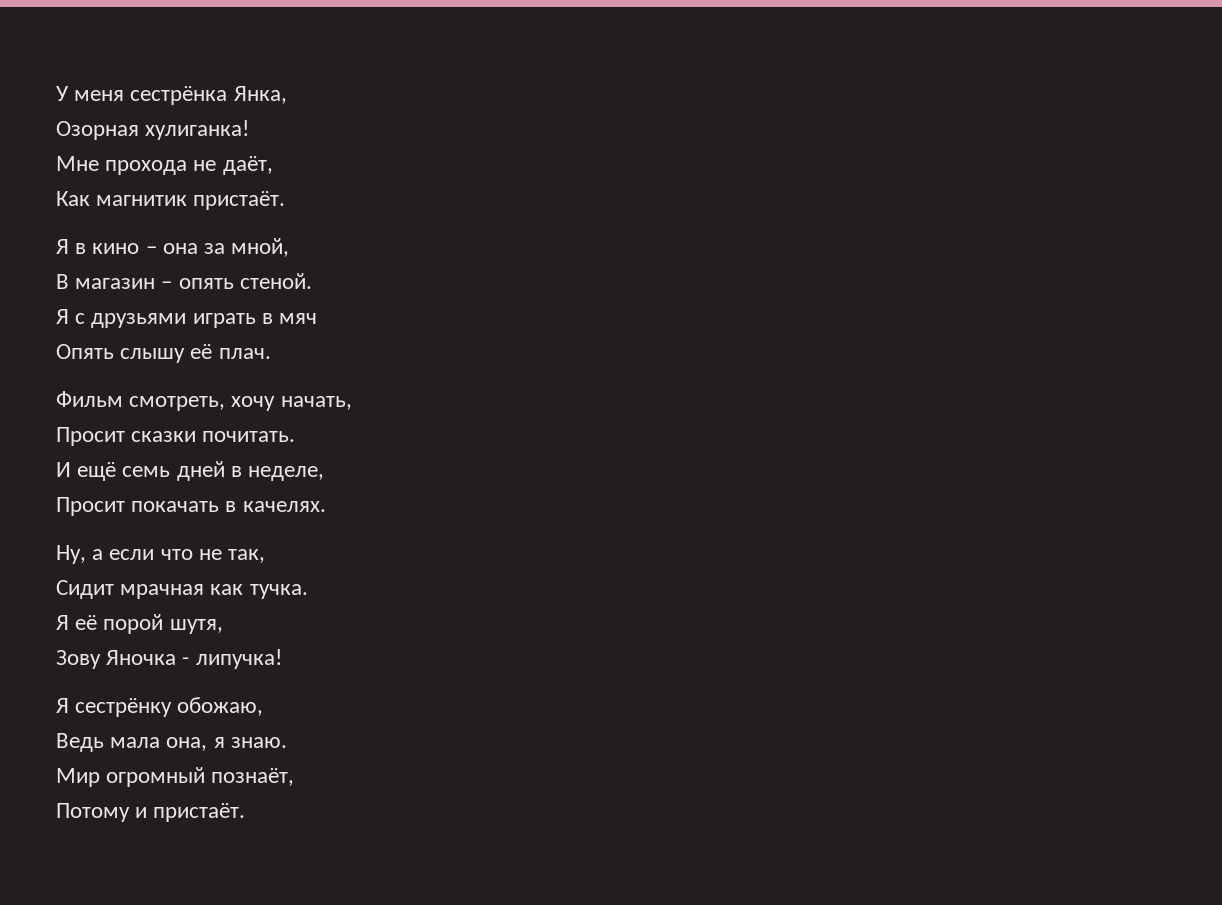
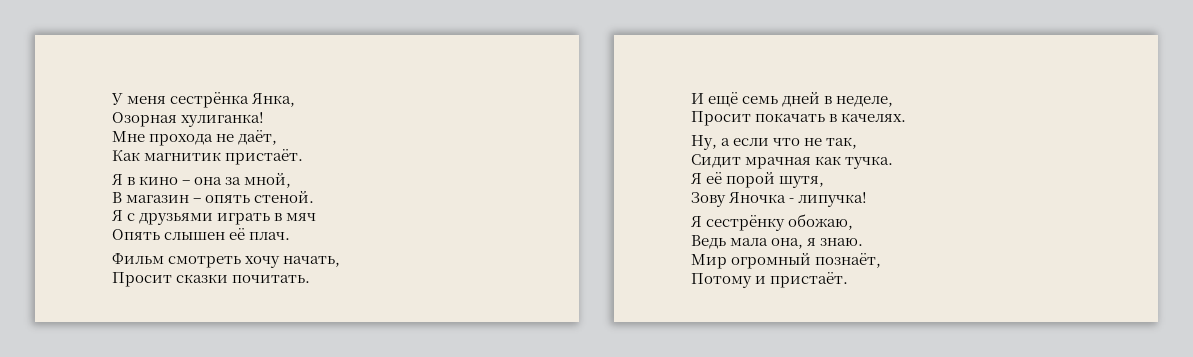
- Опять слышу её плач.
+ Опять слышен её плач.
- Фильм смотреть, хочу начать,
+ Фильм смотреть хочу начать,

